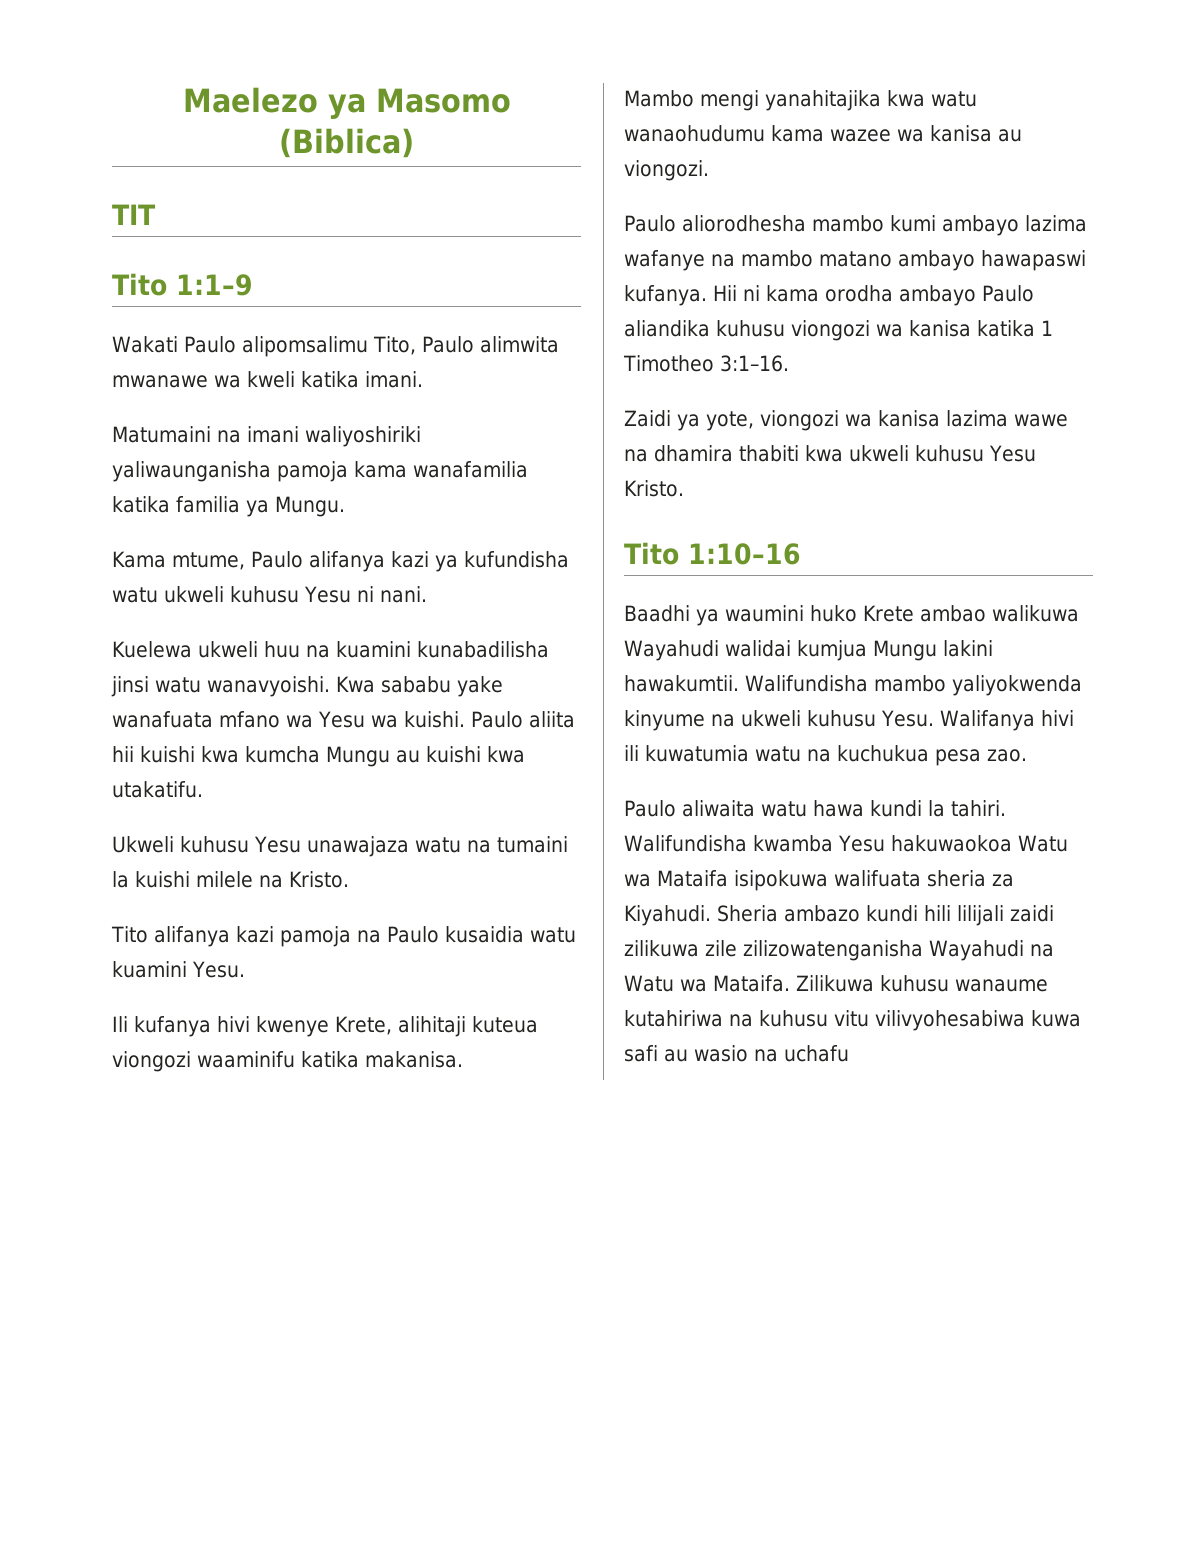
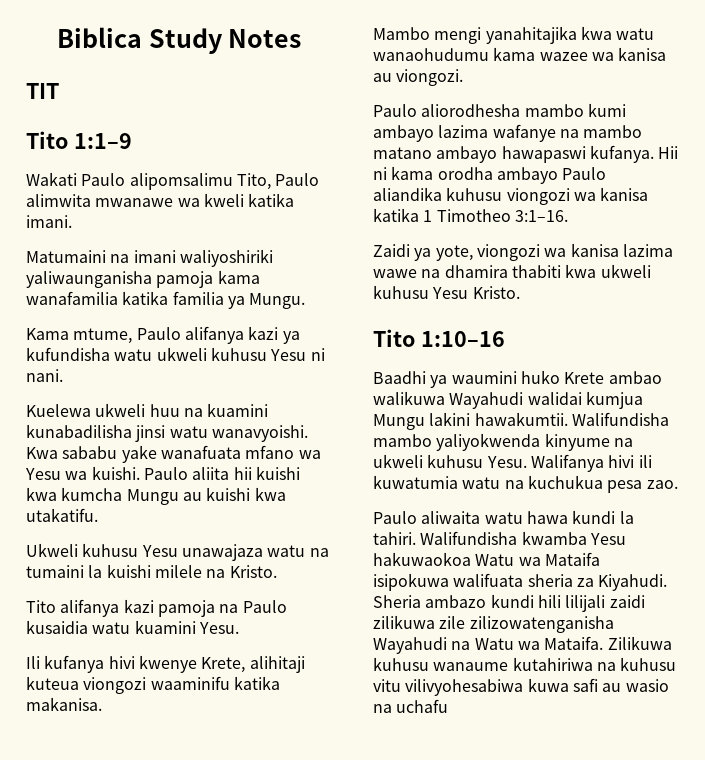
- Maelezo ya Masomo (Biblica)
+ Biblica Study Notes

